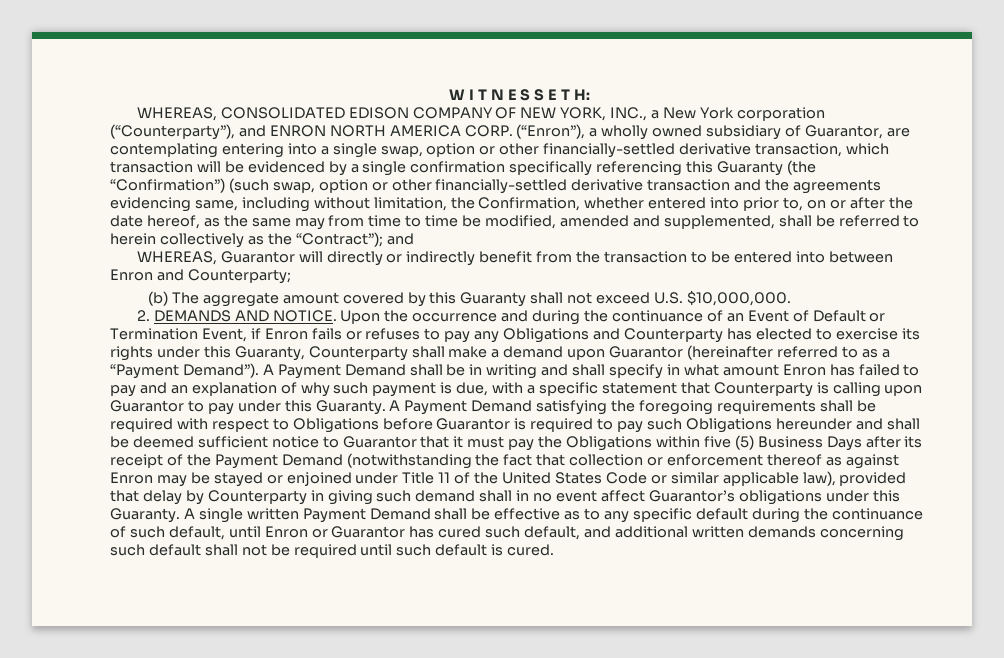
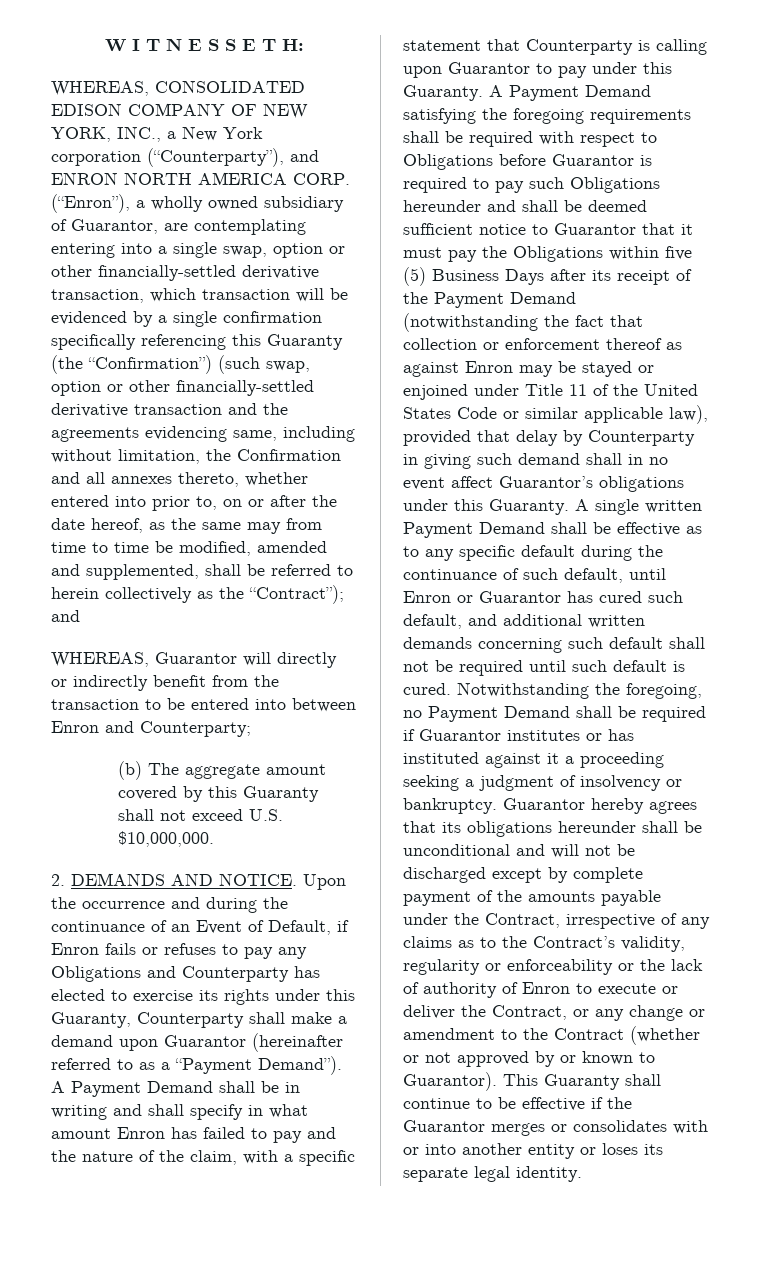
- (“Enron”), a wholly owned subsidiary of Guarantor, are contemplating entering into a single swap, option or other financially-settled derivative transaction, which transaction will be evidenced by a single confirmation specifically referencing this Guaranty (the “Confirmation”) (such swap, option or other financially-settled derivative transaction and the agreements evidencing same, including without limitation, the Confirmation, whether entered into prior to, on or after the date hereof, as the same may from time to time be modified, amended and supplemented, shall be referred to herein collectively as the “Contract”);
+ (“Enron”), a wholly owned subsidiary of Guarantor, are contemplating entering into a single swap, option or other financially-settled derivative transaction, which transaction will be evidenced by a single confirmation specifically referencing this Guaranty (the “Confirmation”) (such swap, option or other financially-settled derivative transaction and the agreements evidencing same, including without limitation, the Confirmation and all annexes thereto, whether entered into prior to, on or after the date hereof, as the same may from time to time be modified, amended and supplemented, shall be referred to herein collectively as the “Contract”);
- Upon the occurrence and during the continuance of an Event of Default or Termination Event, if Enron fails or refuses to pay any Obligations and Counterparty has elected to exercise its rights under this Guaranty, Counterparty shall make a demand upon Guarantor (hereinafter referred to as a “Payment Demand”).
+ Upon the occurrence and during the continuance of an Event of Default, if Enron fails or refuses to pay any Obligations and Counterparty has elected to exercise its rights under this Guaranty, Counterparty shall make a demand upon Guarantor (hereinafter referred to as a “Payment Demand”).
- A Payment Demand shall be in writing and shall specify in what amount Enron has failed to pay and an explanation of why such payment is due, with a specific statement that Counterparty is calling upon Guarantor to pay under this Guaranty.
+ A Payment Demand shall be in writing and shall specify in what amount Enron has failed to pay and the nature of the claim, with a specific statement that Counterparty is calling upon Guarantor to pay under this Guaranty.
+ Notwithstanding the foregoing, no Payment Demand shall be required if Guarantor institutes or has instituted against it a proceeding seeking a judgment of insolvency or bankruptcy. Guarantor hereby agrees that its obligations hereunder shall be unconditional and will not be discharged except by complete payment of the amounts payable under the Contract, irrespective of any claims as to the Contract’s validity, regularity or enforceability or the lack of authority of Enron to execute or deliver the Contract, or any change or amendment to the Contract (whether or not approved by or known to Guarantor). This Guaranty shall continue to be effective if the Guarantor merges or consolidates with or into another entity or loses its separate legal identity.

